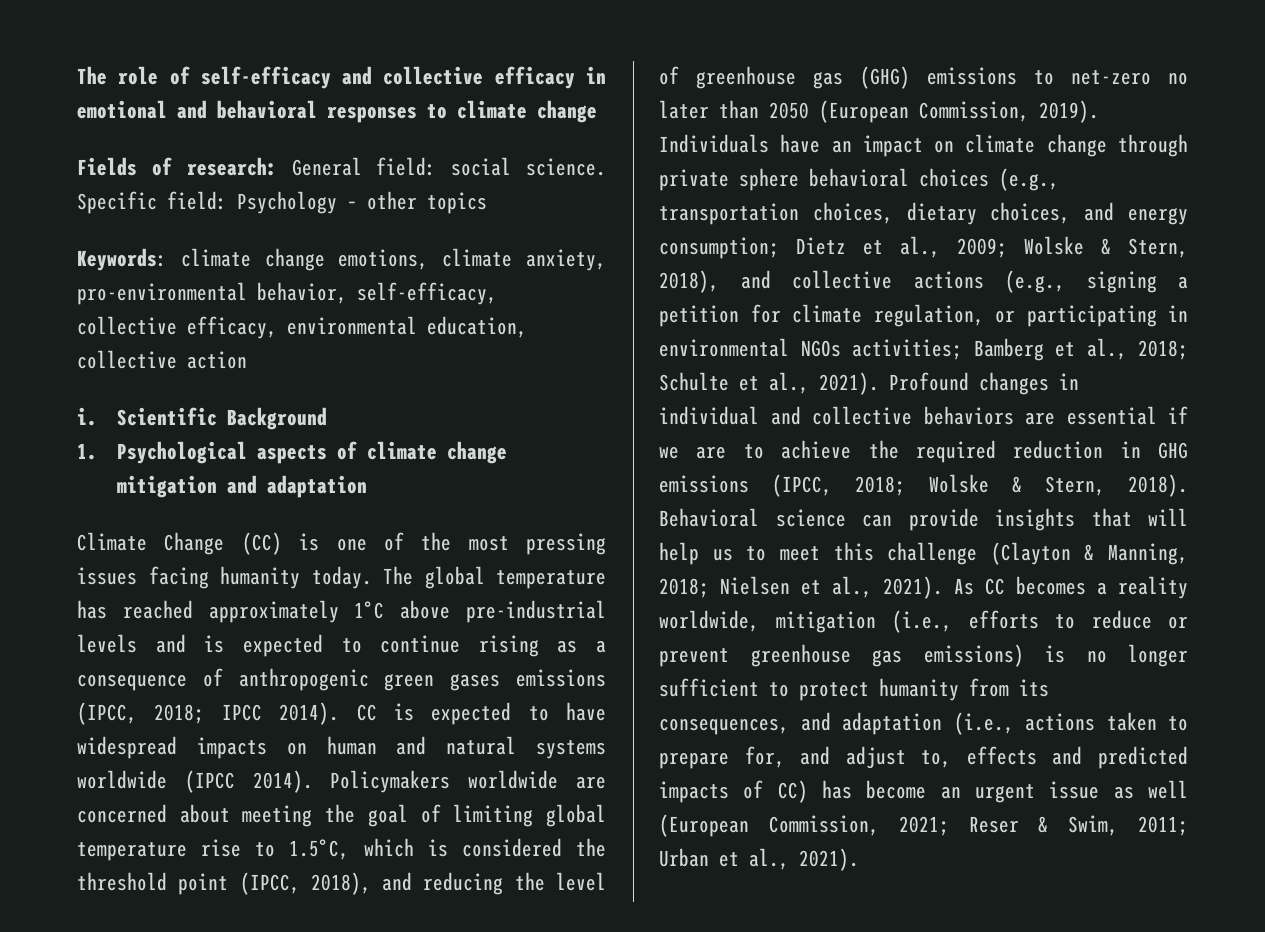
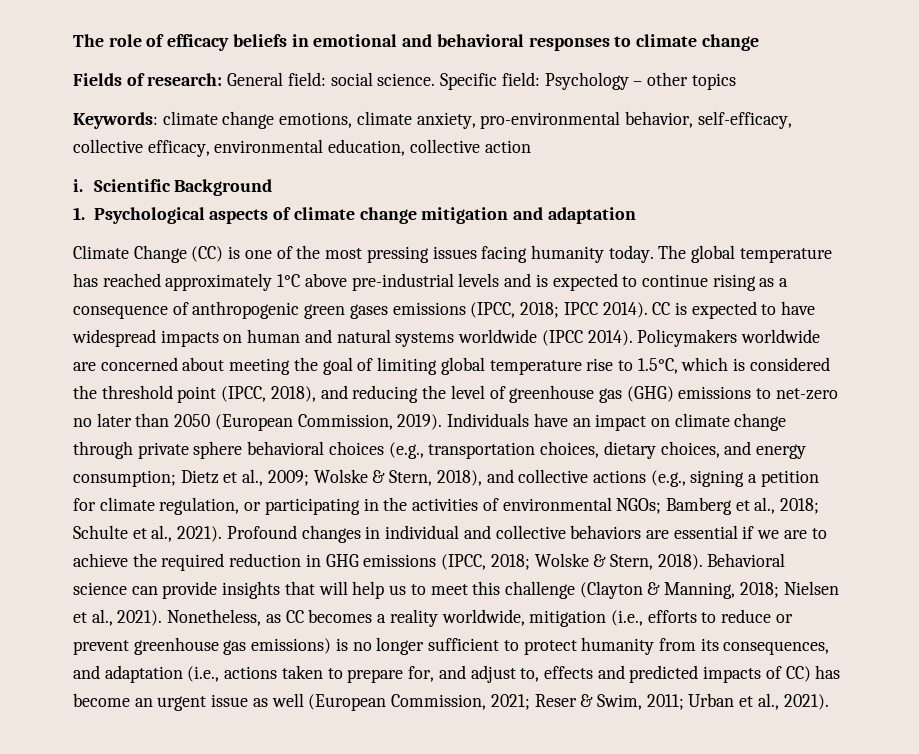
- The role of self-efficacy and collective efficacy in emotional and behavioral responses to climate change
+ The role of efficacy beliefs in emotional and behavioral responses to climate change
- Individuals have an impact on climate change through private sphere behavioral choices (e.g., transportation choices, dietary choices, and energy consumption; Dietz et al., 2009; Wolske & Stern, 2018), and collective actions (e.g., signing a petition for climate regulation, or participating in environmental NGOs activities; Bamberg et al., 2018; Schulte et al., 2021).
+ Individuals have an impact on climate change through private sphere behavioral choices (e.g., transportation choices, dietary choices, and energy consumption; Dietz et al., 2009; Wolske & Stern, 2018), and collective actions (e.g., signing a petition for climate regulation, or participating in the activities of environmental NGOs; Bamberg et al., 2018; Schulte et al., 2021).
- As CC becomes a reality worldwide, mitigation (i.e., efforts to reduce or prevent greenhouse gas emissions) is no longer sufficient to protect humanity from its consequences, and adaptation (i.e., actions taken to prepare for, and adjust to, effects and predicted impacts of CC) has become an urgent issue as well (European Commission, 2021; Reser & Swim, 2011; Urban et al., 2021).
+ Nonetheless, as CC becomes a reality worldwide, mitigation (i.e., efforts to reduce or prevent greenhouse gas emissions) is no longer sufficient to protect humanity from its consequences, and adaptation (i.e., actions taken to prepare for, and adjust to, effects and predicted impacts of CC) has become an urgent issue as well (European Commission, 2021; Reser & Swim, 2011; Urban et al., 2021).

